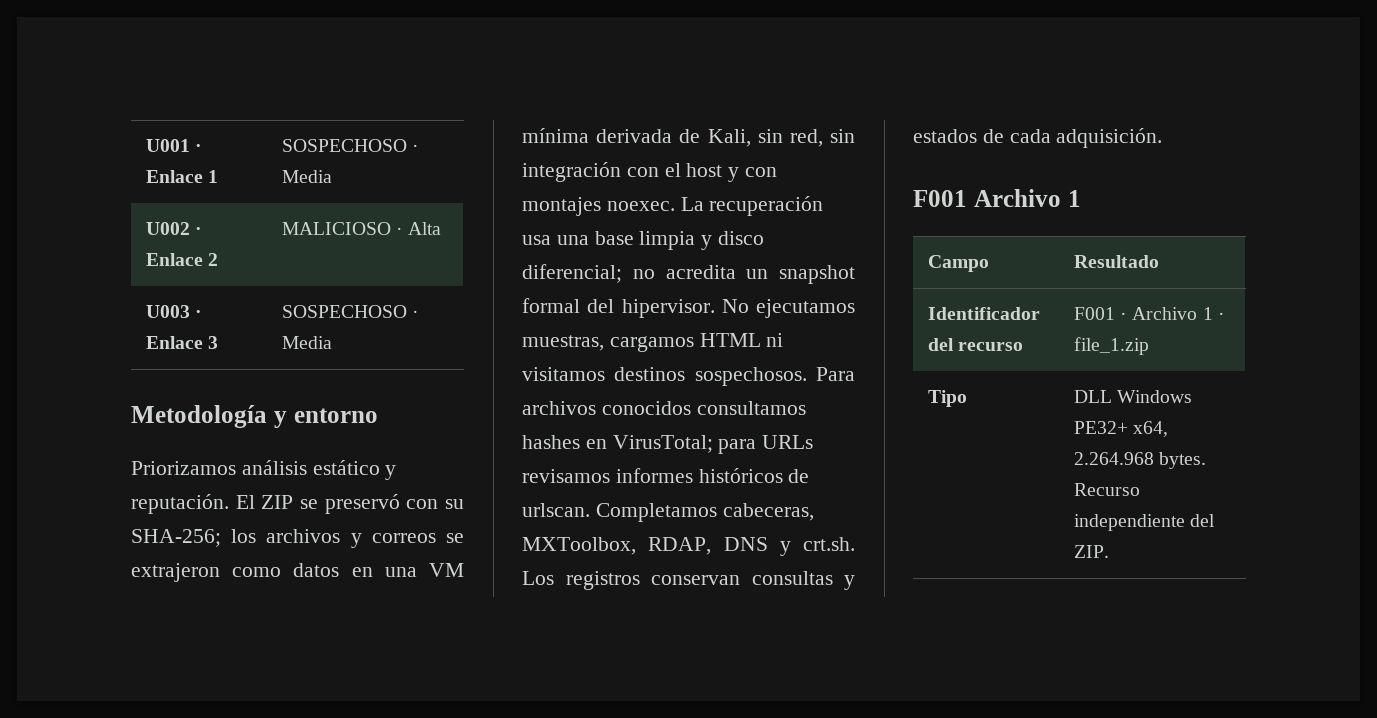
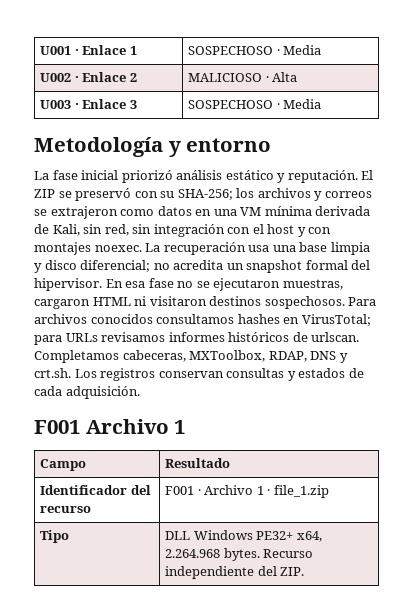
- Priorizamos análisis estático y reputación.
+ La fase inicial priorizó análisis estático y reputación.
- No ejecutamos muestras, cargamos HTML ni visitamos destinos sospechosos.
+ En esa fase no se ejecutaron muestras, cargaron HTML ni visitaron destinos sospechosos.

